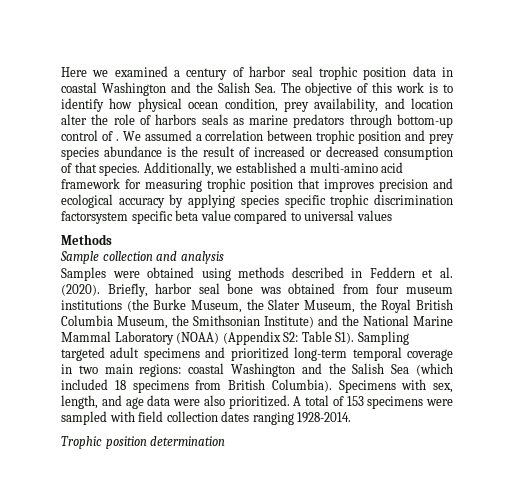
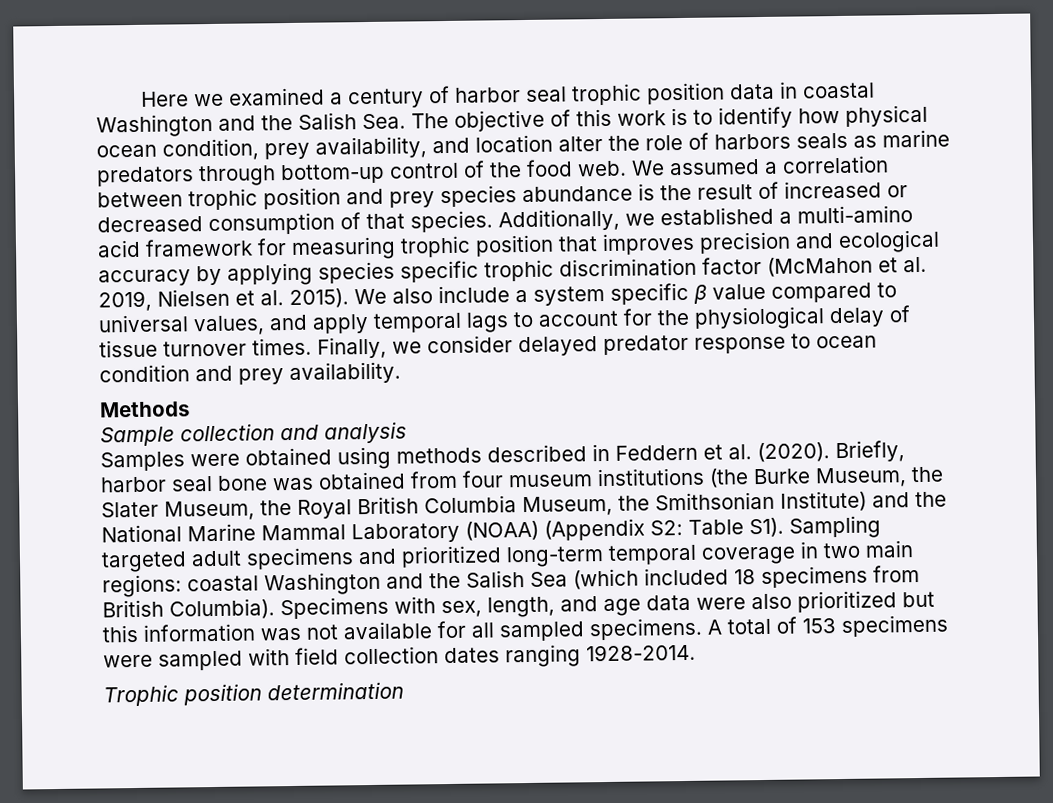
- Here we examined a century of harbor seal trophic position data in coastal Washington and the Salish Sea. The objective of this work is to identify how physical ocean condition, prey availability, and location alter the role of harbors seals as marine predators through bottom-up control of .
+ Here we examined a century of harbor seal trophic position data in coastal Washington and the Salish Sea. The objective of this work is to identify how physical ocean condition, prey availability, and location alter the role of harbors seals as marine predators through bottom-up control of the food web.
- Additionally, we established a multi-amino acid framework for measuring trophic position that improves precision and ecological accuracy by applying species specific trophic discrimination factorsystem specific beta value compared to universal values
+ Additionally, we established a multi-amino acid framework for measuring trophic position that improves precision and ecological accuracy by applying species specific trophic discrimination factor (McMahon et al. 2019, Nielsen et al. 2015). We also include a system specific β value compared to universal values, and apply temporal lags to account for the physiological delay of tissue turnover times. Finally, we consider delayed predator response to ocean condition and prey availability.
- Specimens with sex, length, and age data were also prioritized.
+ Specimens with sex, length, and age data were also prioritized but this information was not available for all sampled specimens.

